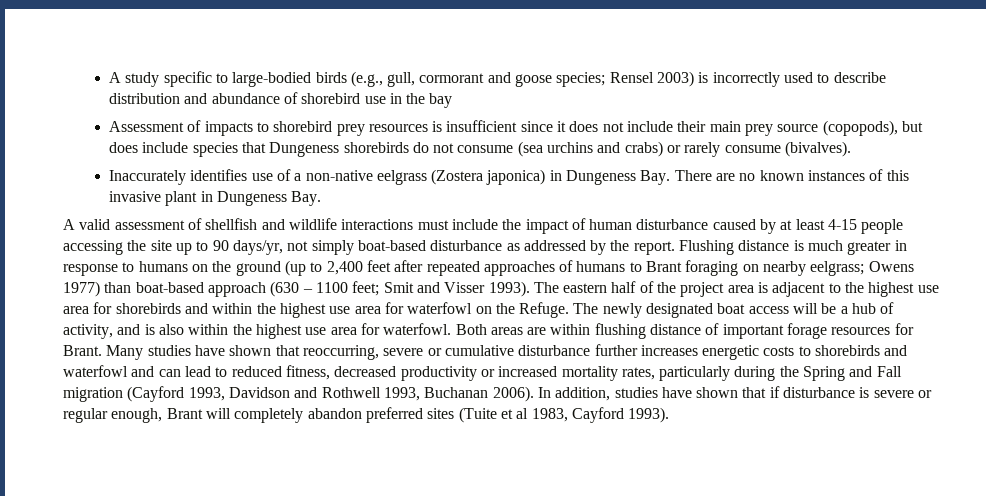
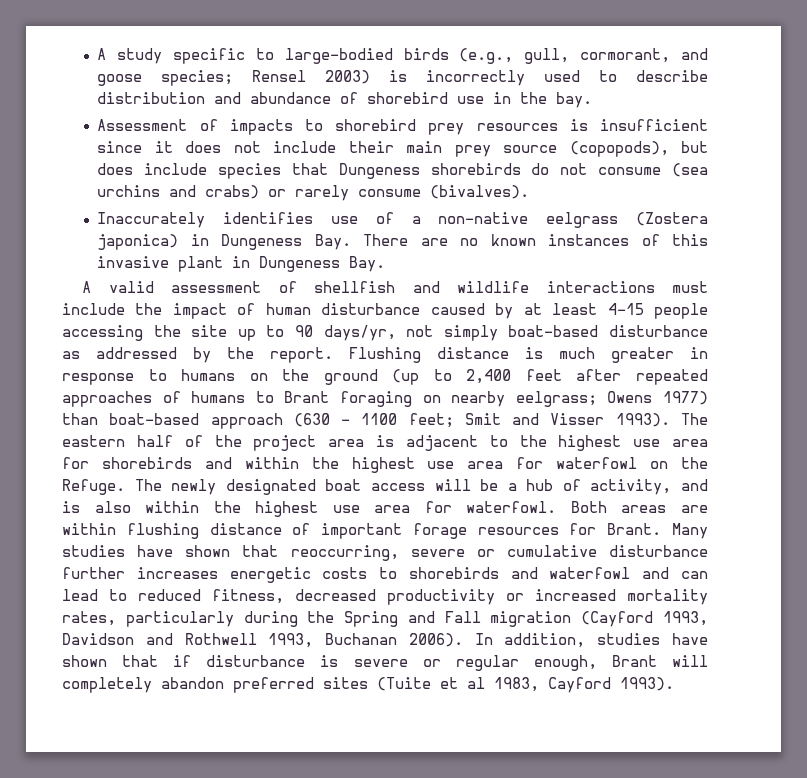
- A study specific to large-bodied birds (e.g., gull, cormorant and goose species; Rensel 2003) is incorrectly used to describe distribution and abundance of shorebird use in the bay
+ A study specific to large-bodied birds (e.g., gull, cormorant, and goose species; Rensel 2003) is incorrectly used to describe distribution and abundance of shorebird use in the bay.

